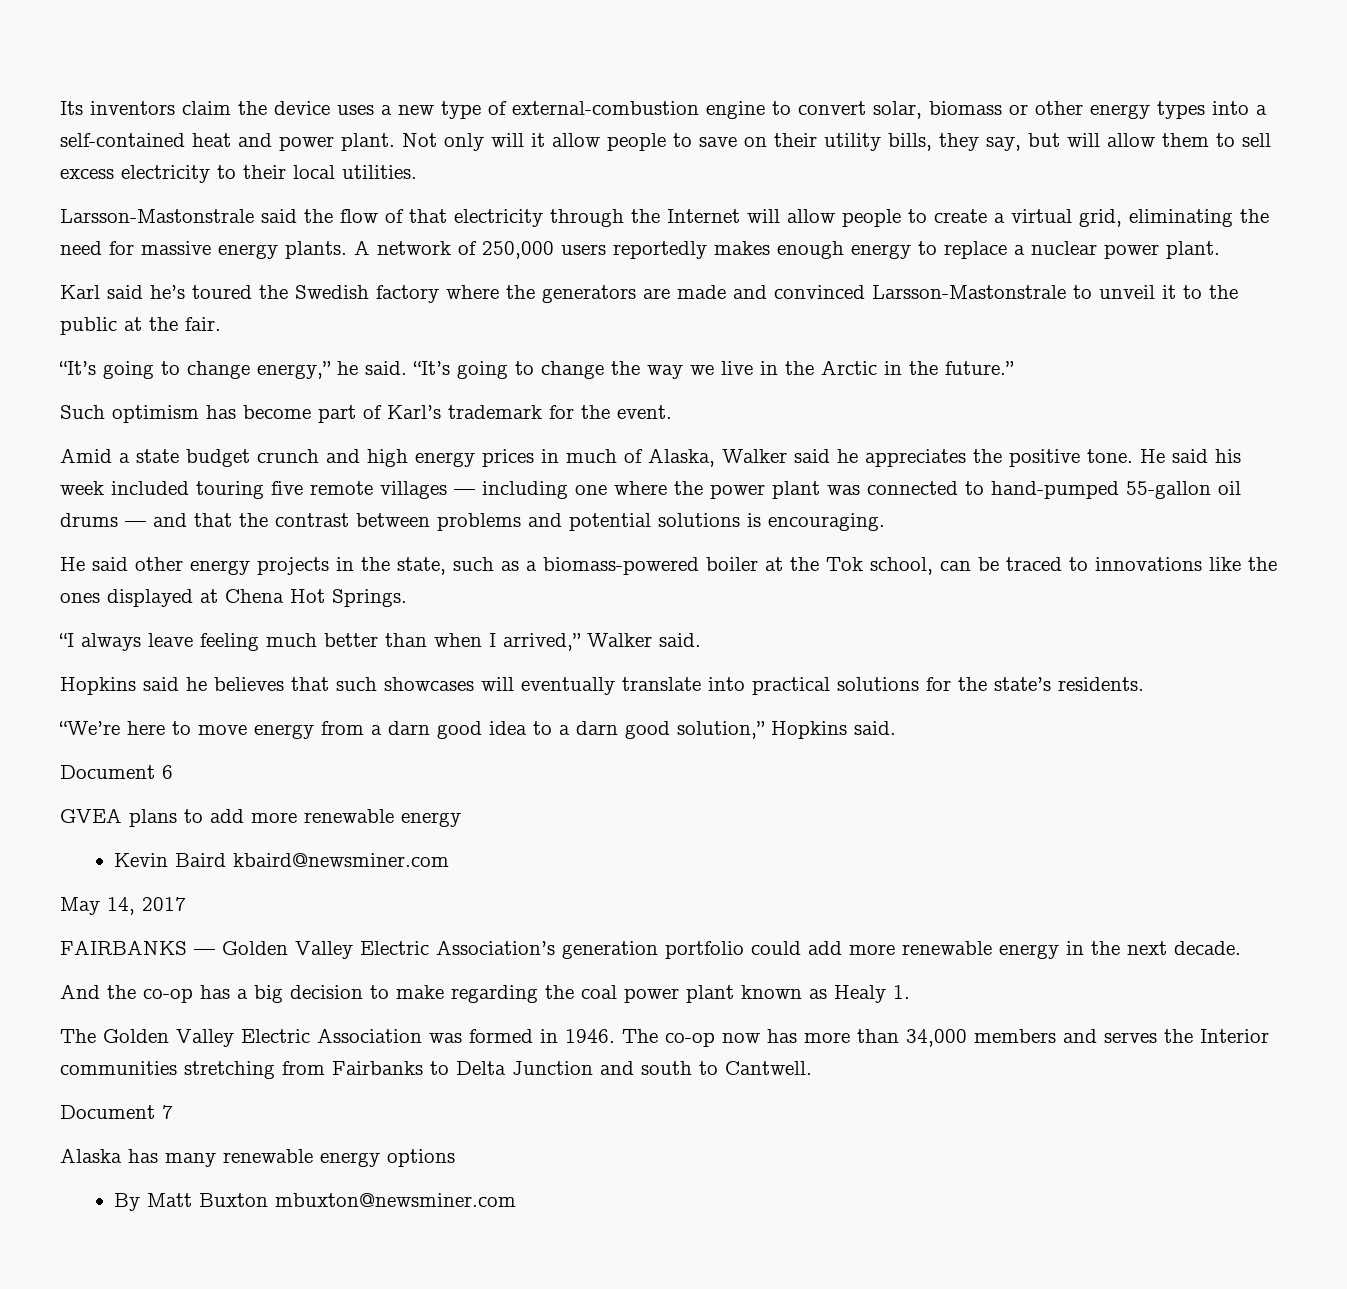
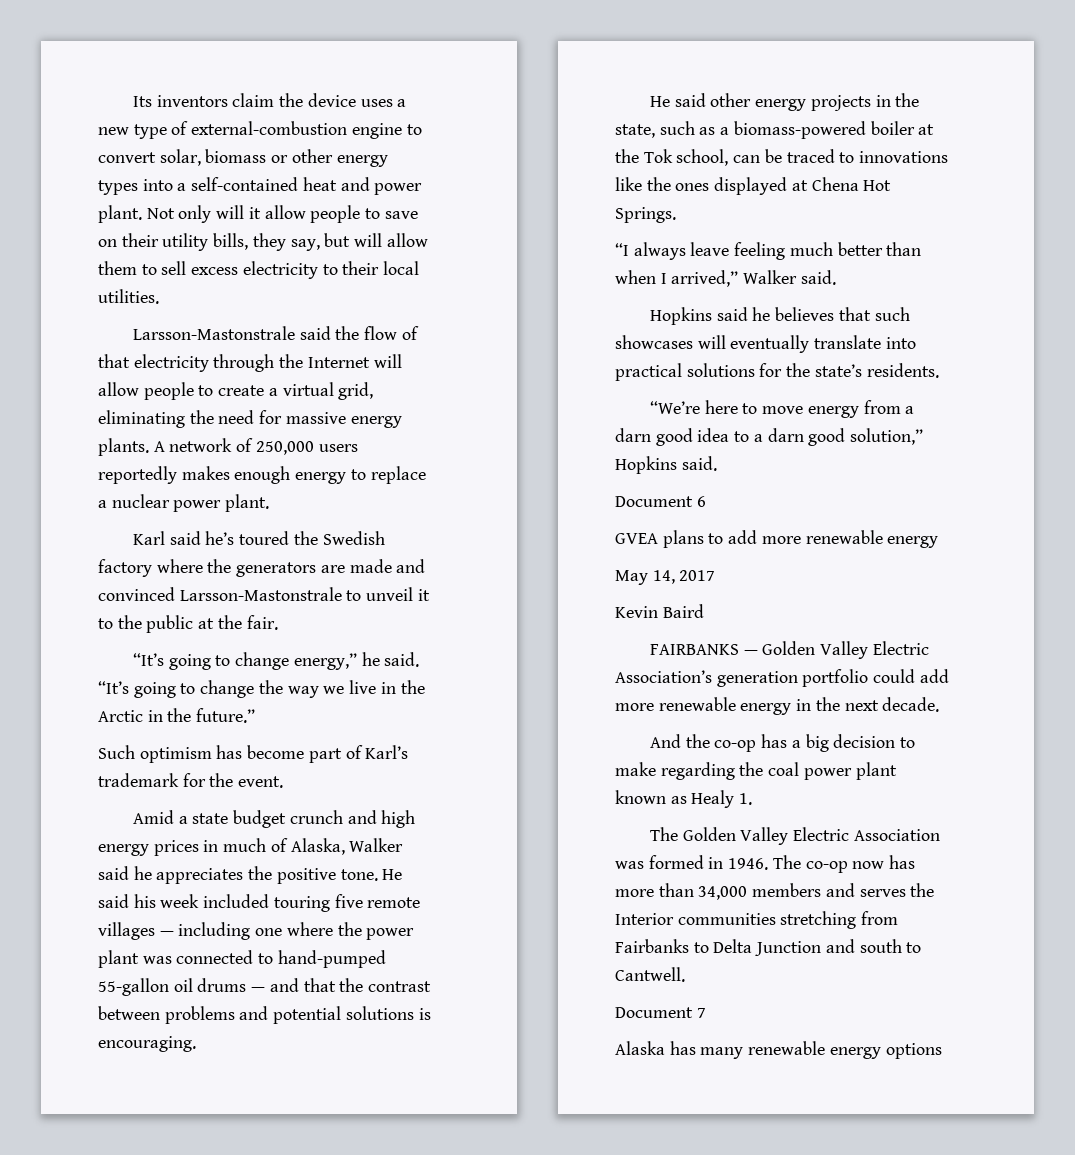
- Kevin Baird kbaird@newsminer.com
+ Kevin Baird
- By Matt Buxton mbuxton@newsminer.com

